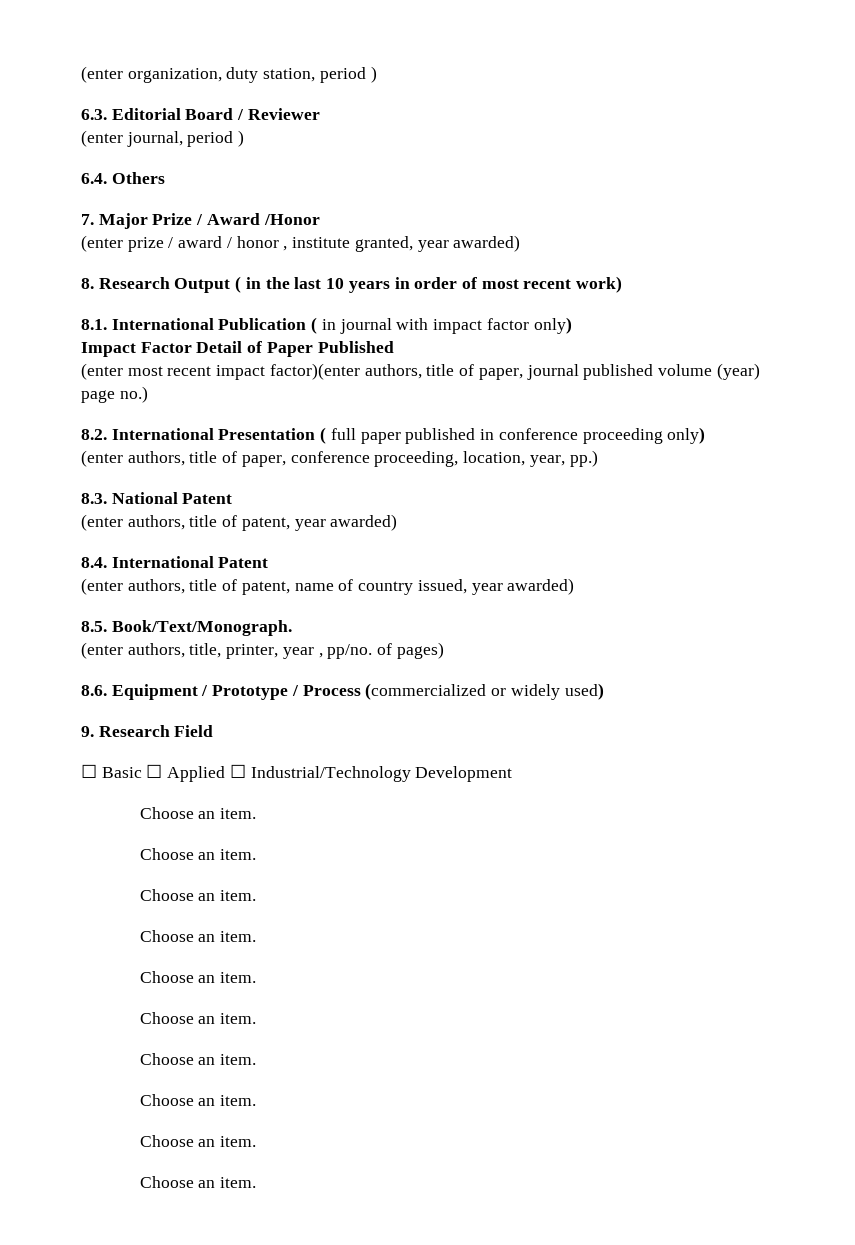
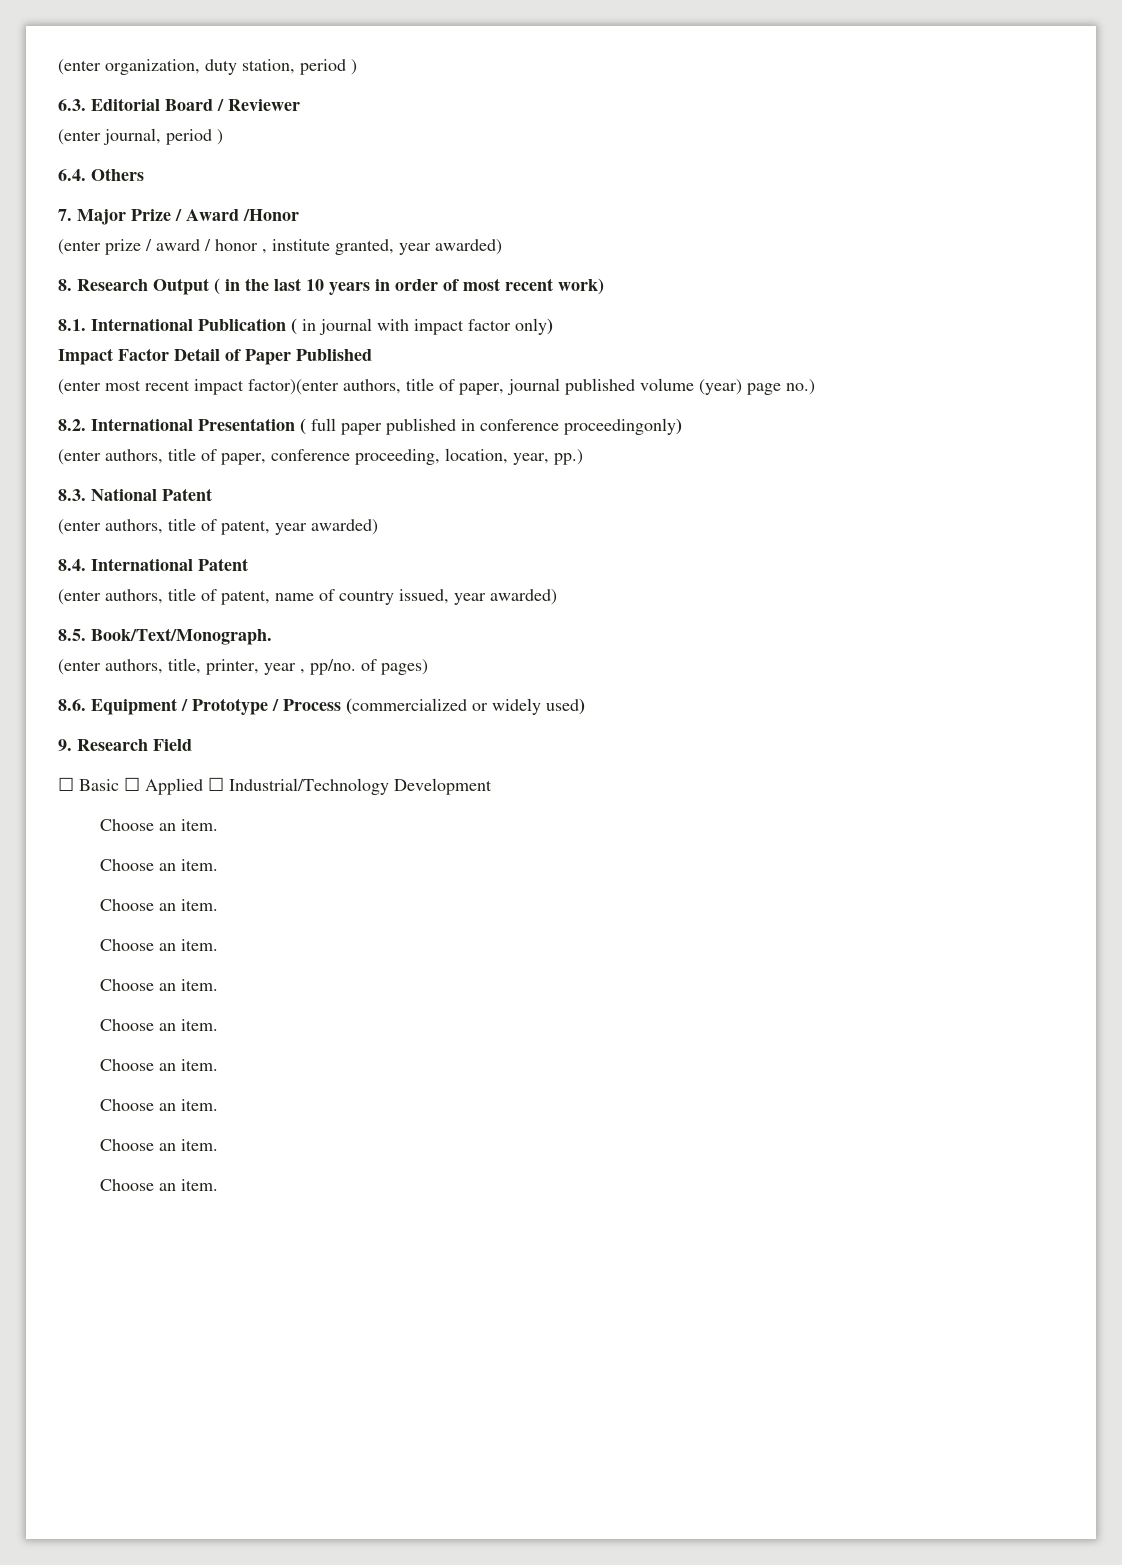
- 8.2. International Presentation ( full paper published in conference proceeding only)
+ 8.2. International Presentation ( full paper published in conference proceedingonly)

